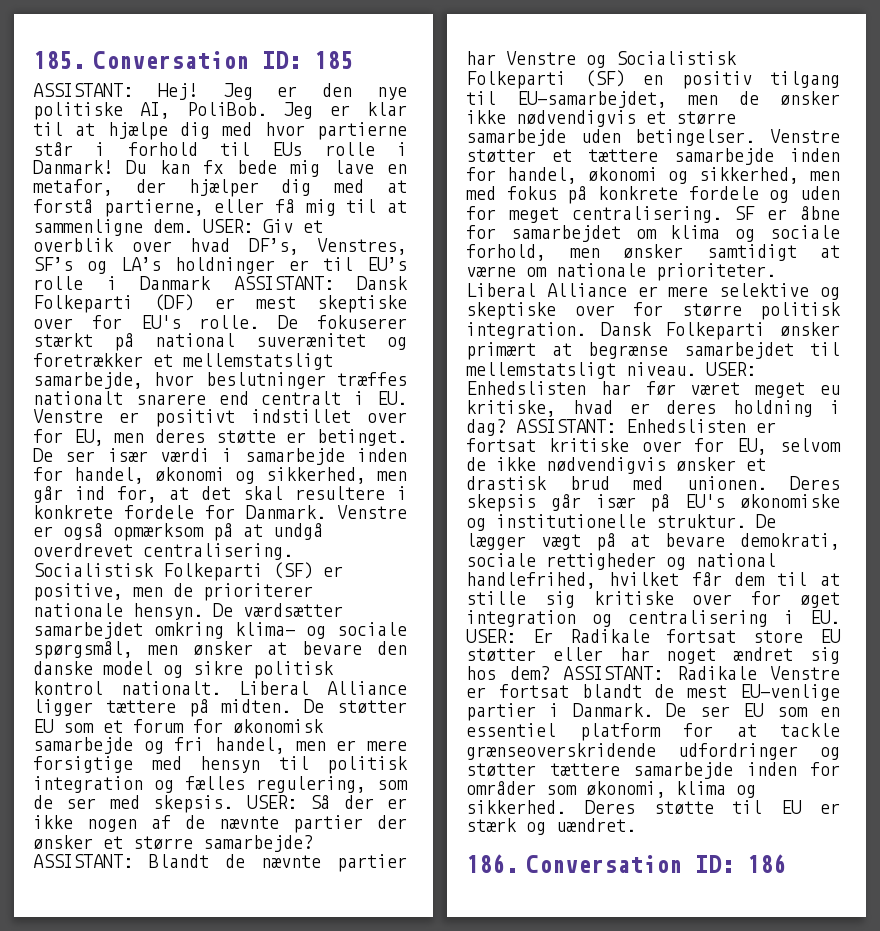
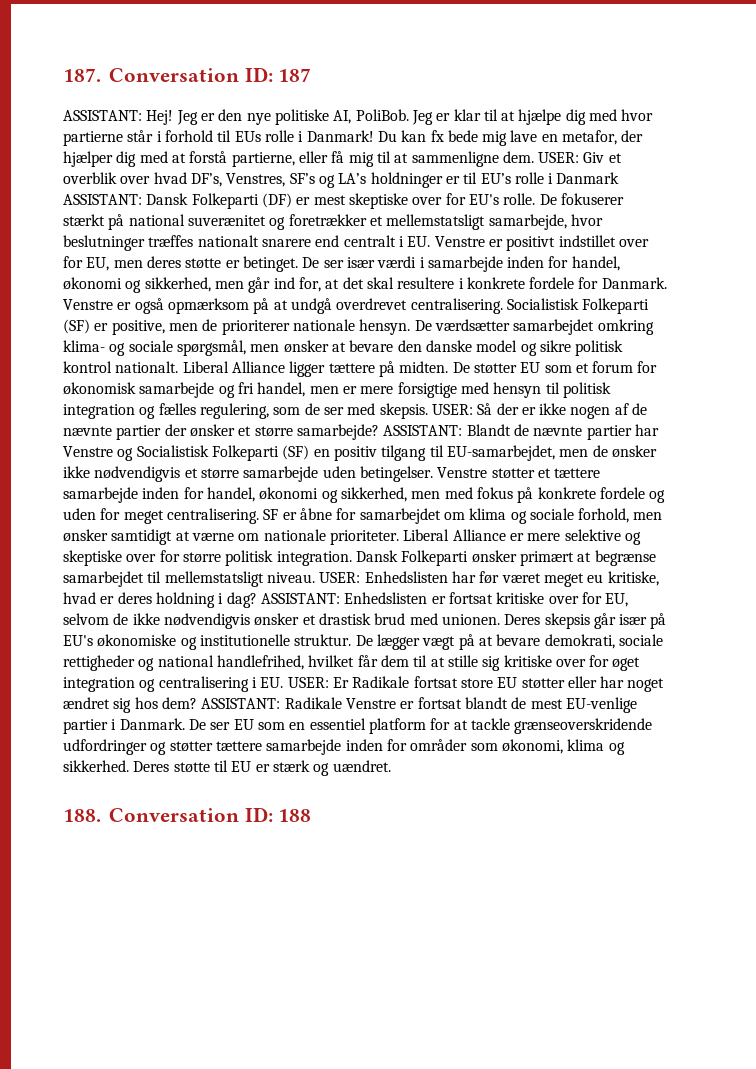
- 185. Conversation ID: 185
+ 187. Conversation ID: 187
- 186. Conversation ID: 186
+ 188. Conversation ID: 188

